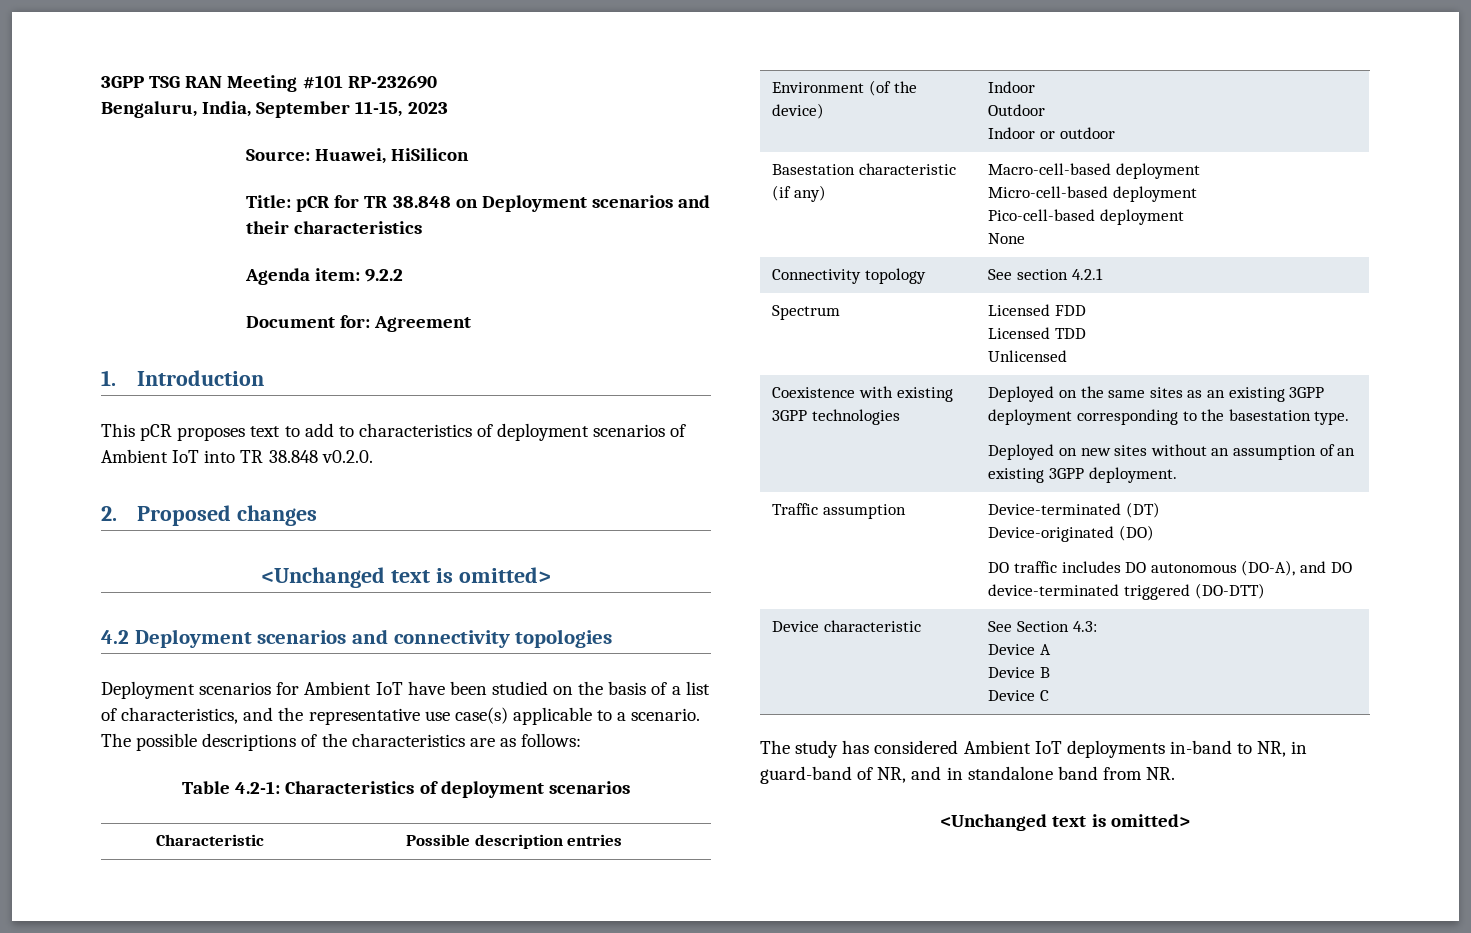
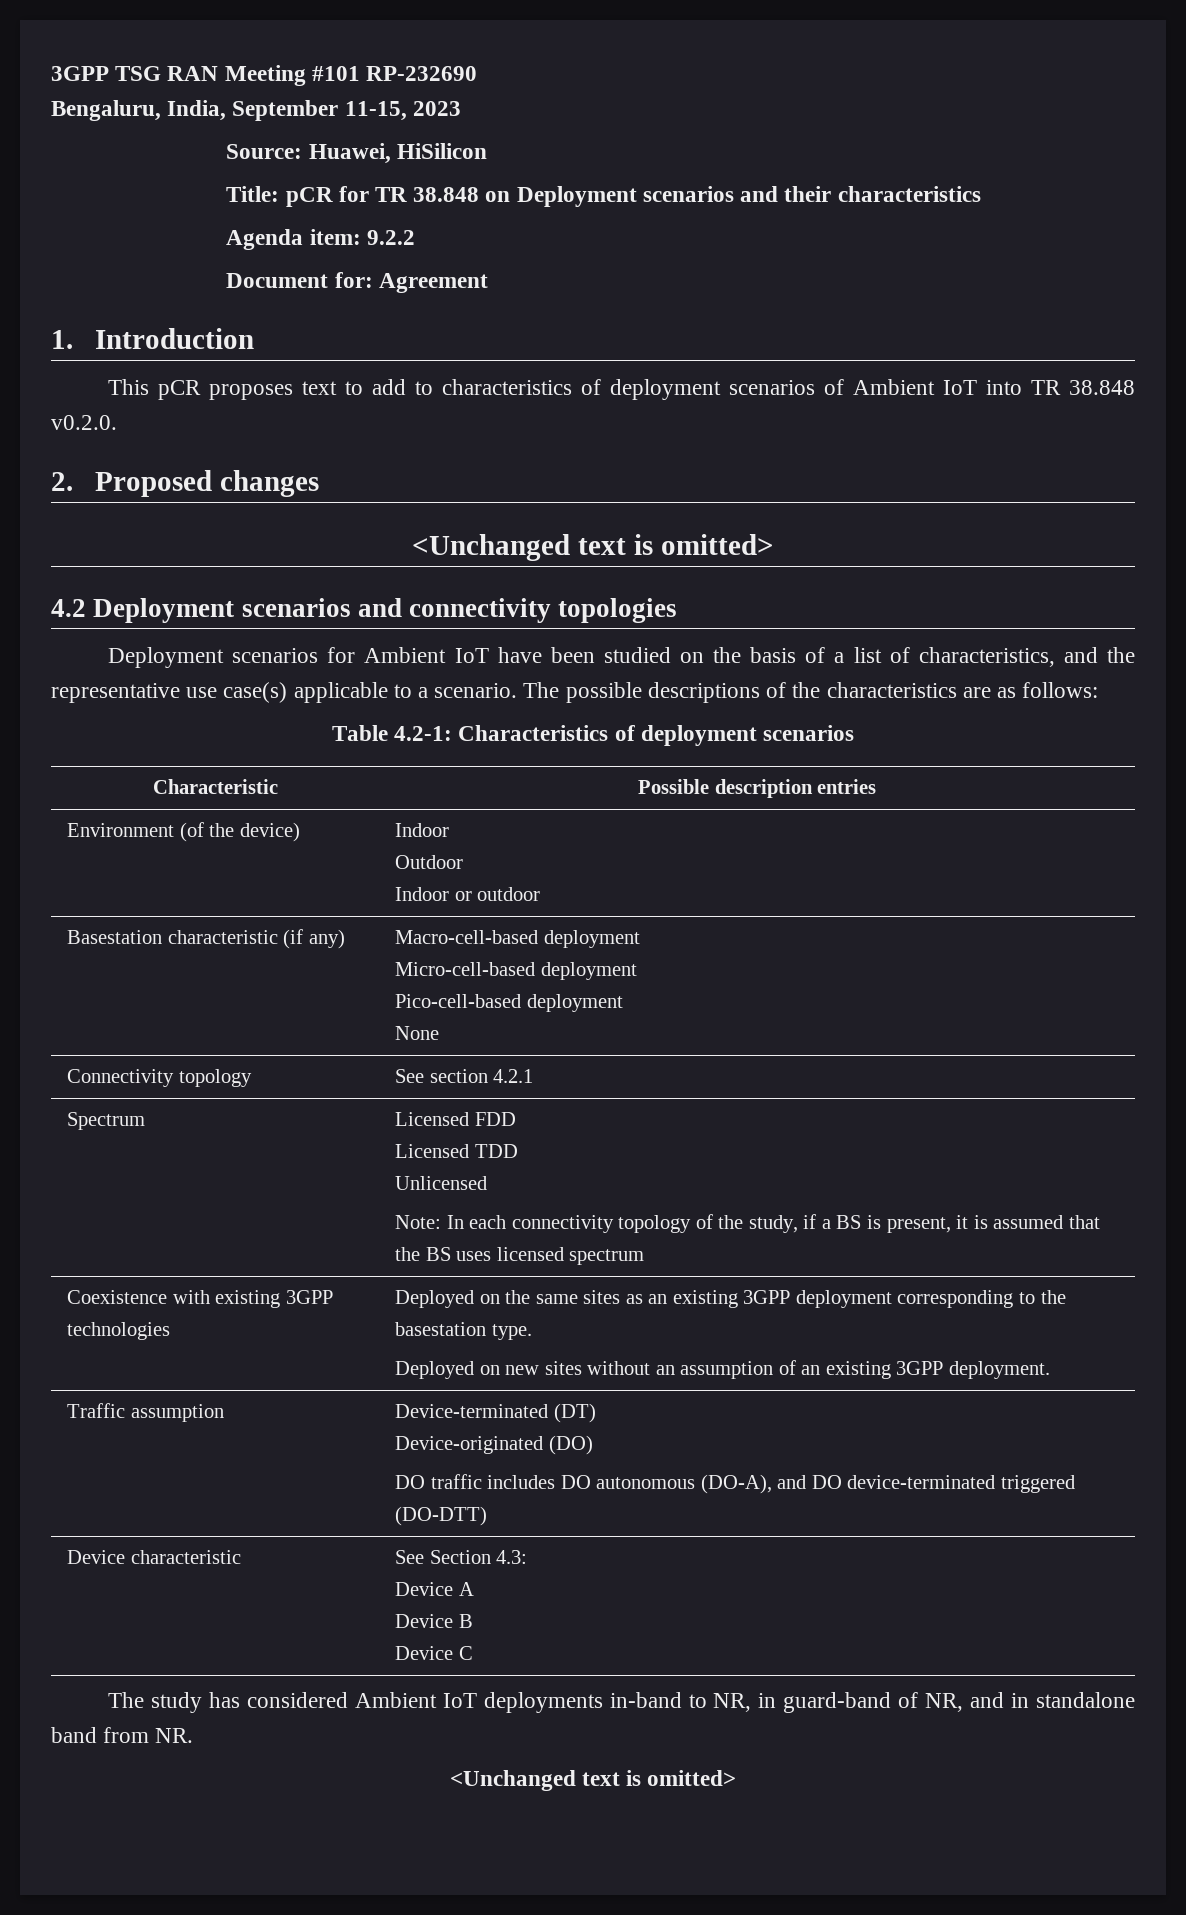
  Spectrum | Licensed FDD
  Licensed TDD
  Unlicensed
+ Note: In each connectivity topology of the study, if a BS is present, it is assumed that the BS uses licensed spectrum

